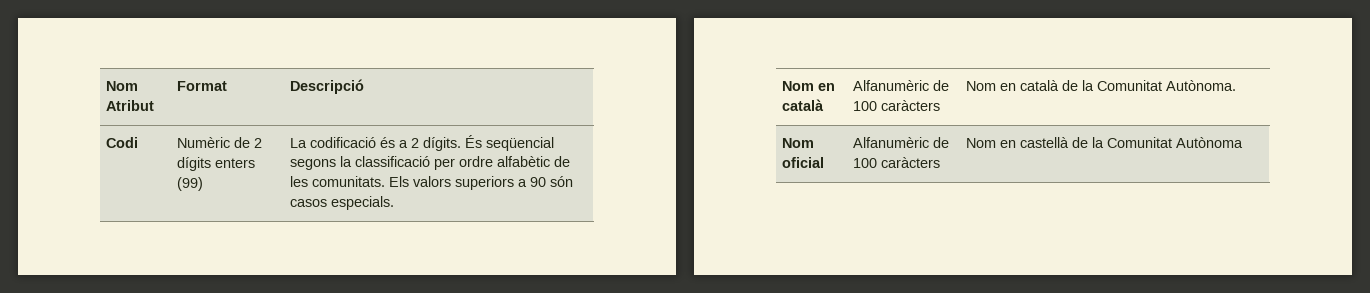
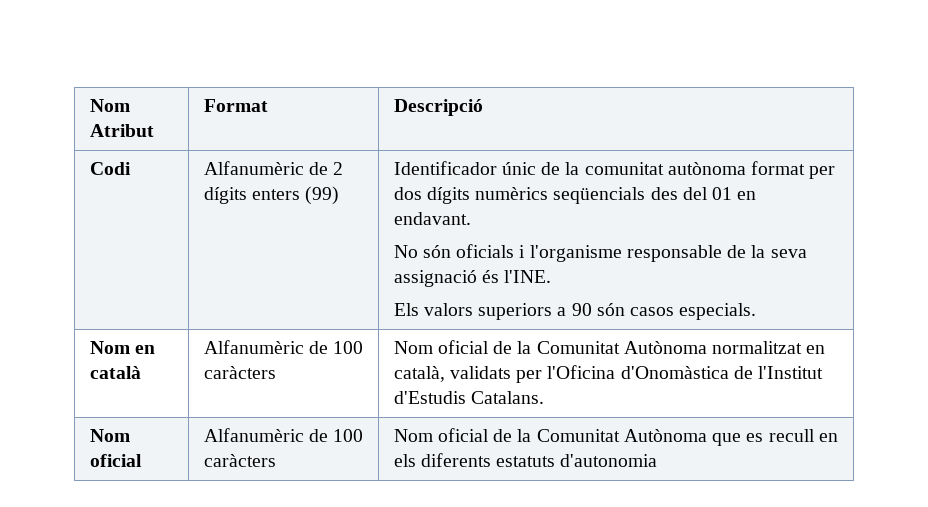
- Numèric de 2 dígits enters (99)
+ Alfanumèric de 2 dígits enters (99)
- La codificació és a 2 dígits. És seqüencial segons la classificació per ordre alfabètic de les comunitats. Els valors superiors a 90 són casos especials.
+ Identificador únic de la comunitat autònoma format per dos dígits numèrics seqüencials des del 01 en endavant.
+ No són oficials i l'organisme responsable de la seva assignació és l'INE.
+ Els valors superiors a 90 són casos especials.
- Nom en català | Alfanumèric de 100 caràcters | Nom en català de la Comunitat Autònoma.
+ Nom en català | Alfanumèric de 100 caràcters | Nom oficial de la Comunitat Autònoma normalitzat en català, validats per l'Oficina d'Onomàstica de l'Institut d'Estudis Catalans.
- Nom oficial | Alfanumèric de 100 caràcters | Nom en castellà de la Comunitat Autònoma
+ Nom oficial | Alfanumèric de 100 caràcters | Nom oficial de la Comunitat Autònoma que es recull en els diferents estatuts d'autonomia

